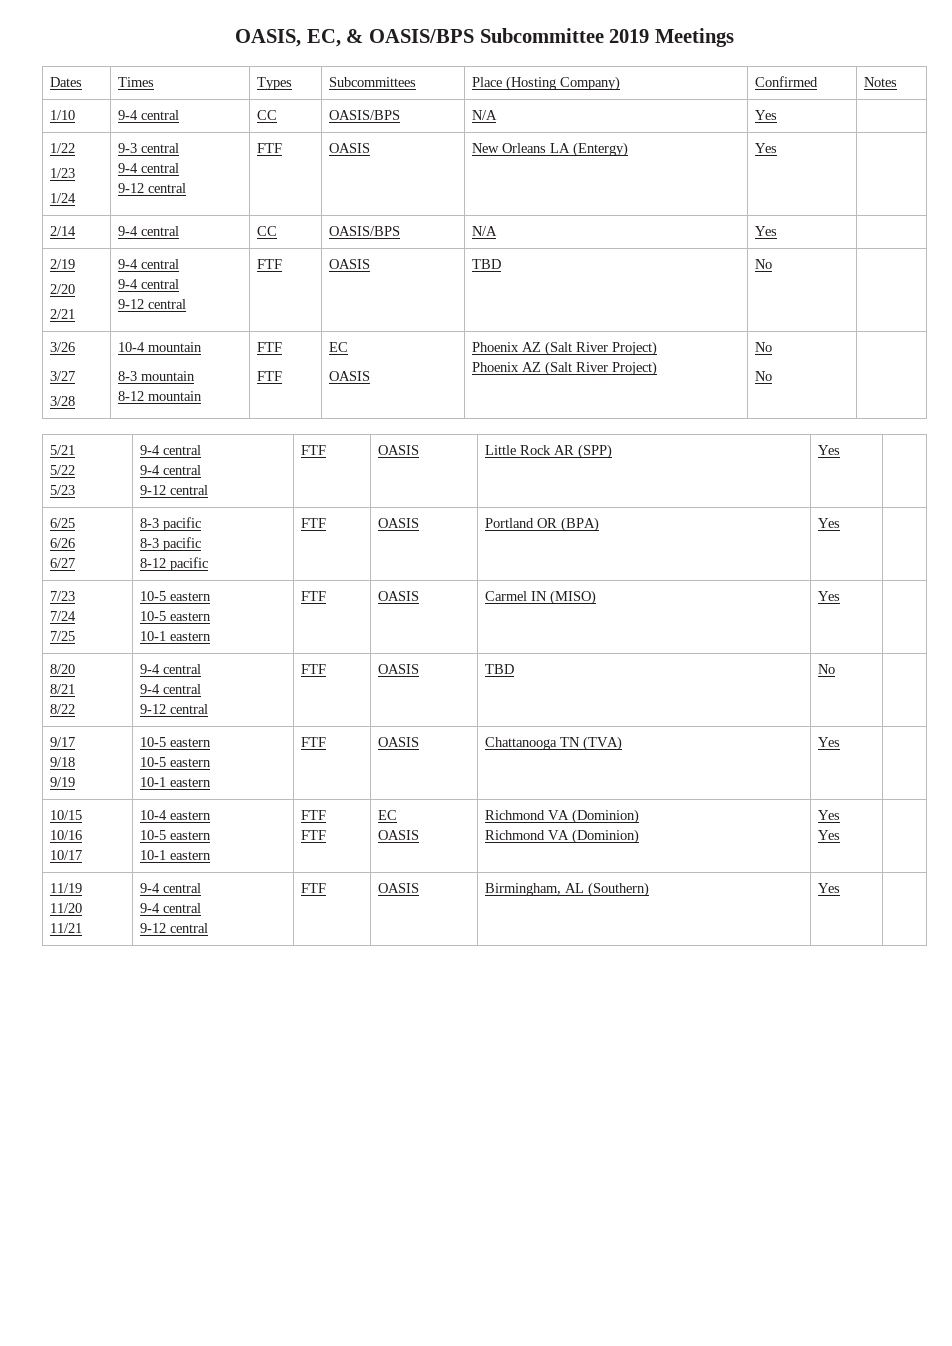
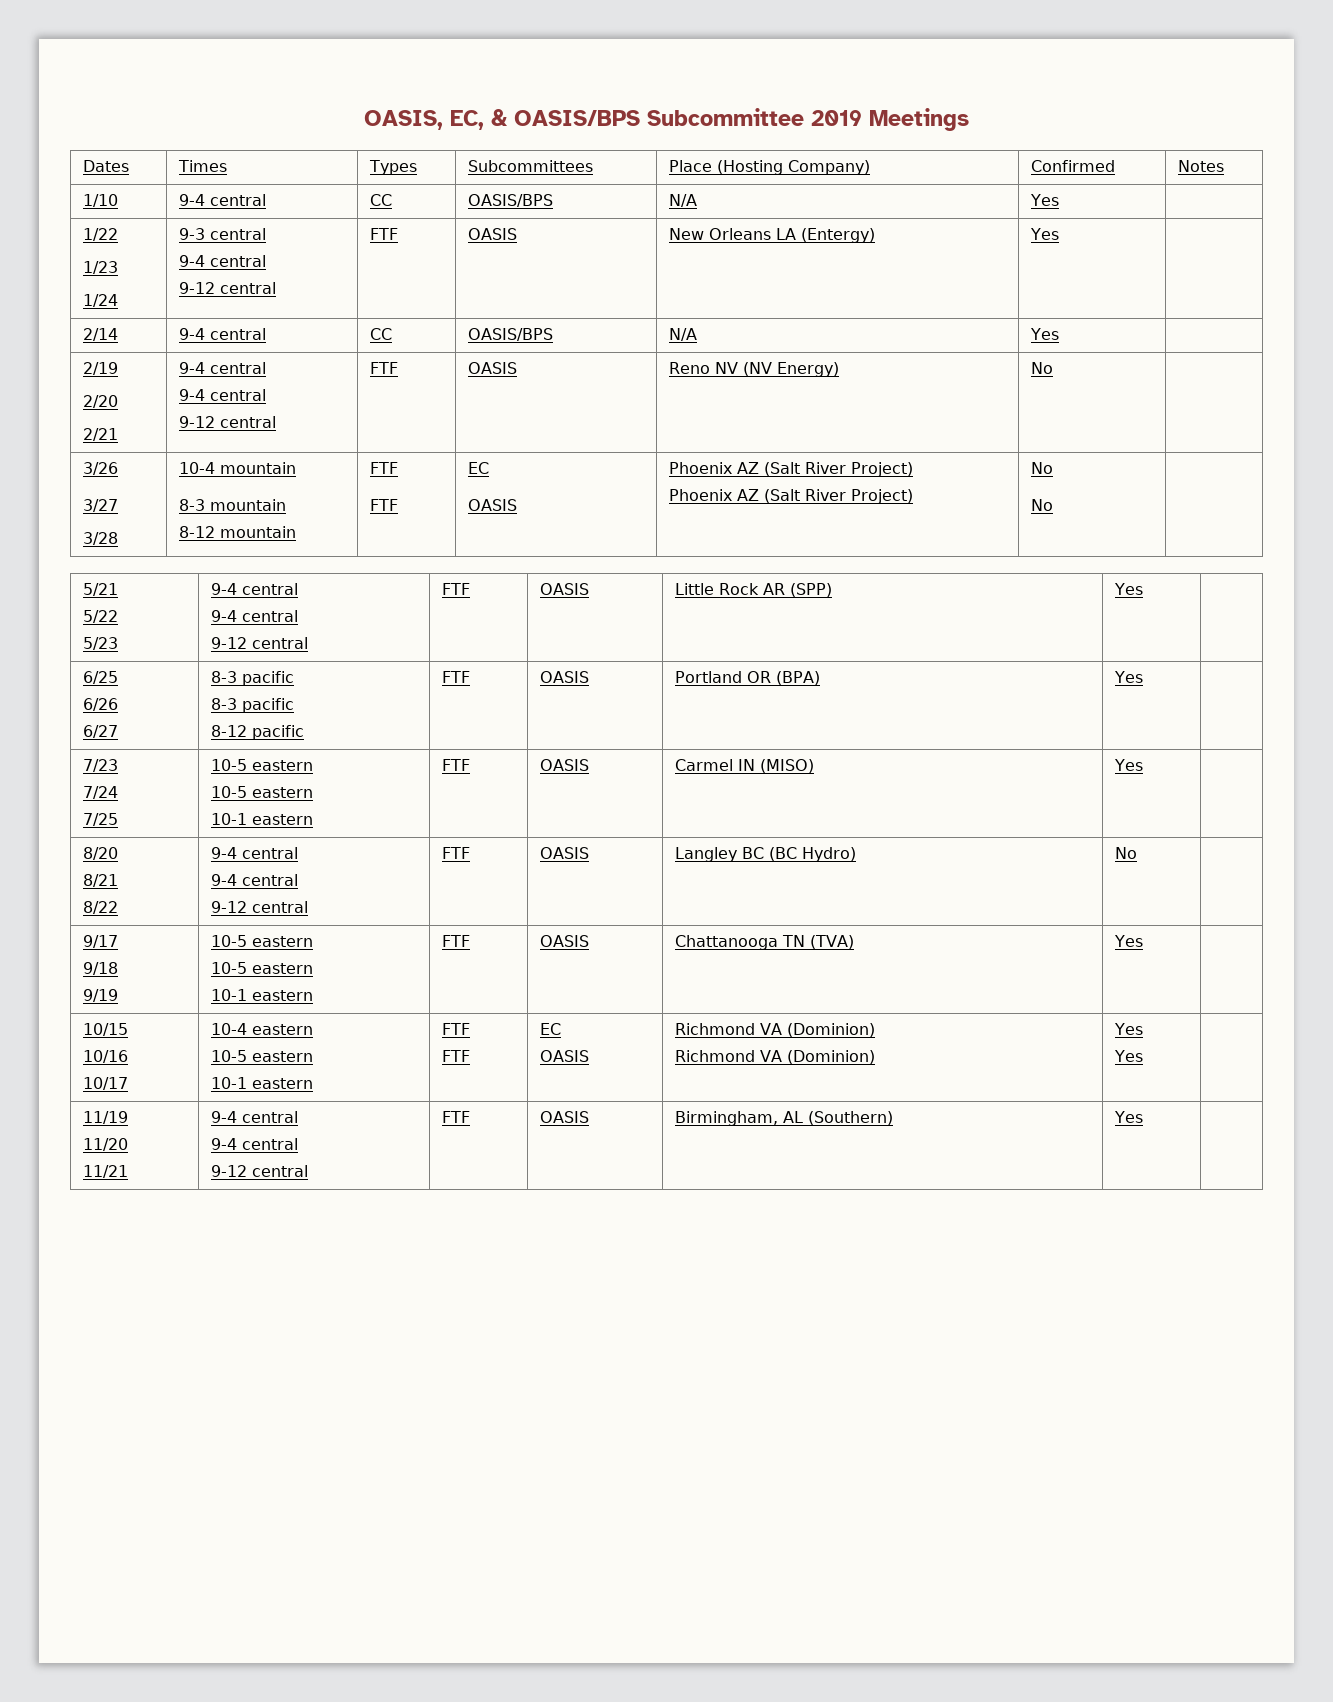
  2/19
  2/20
  2/21 | 9-4 central
  9-4 central
- 9-12 central | FTF | OASIS | TBD | No |
+ 9-12 central | FTF | OASIS | Reno NV (NV Energy) | No |
  8/20
  8/21
  8/22 | 9-4 central
  9-4 central
- 9-12 central | FTF | OASIS | TBD | No |
+ 9-12 central | FTF | OASIS | Langley BC (BC Hydro) | No |

